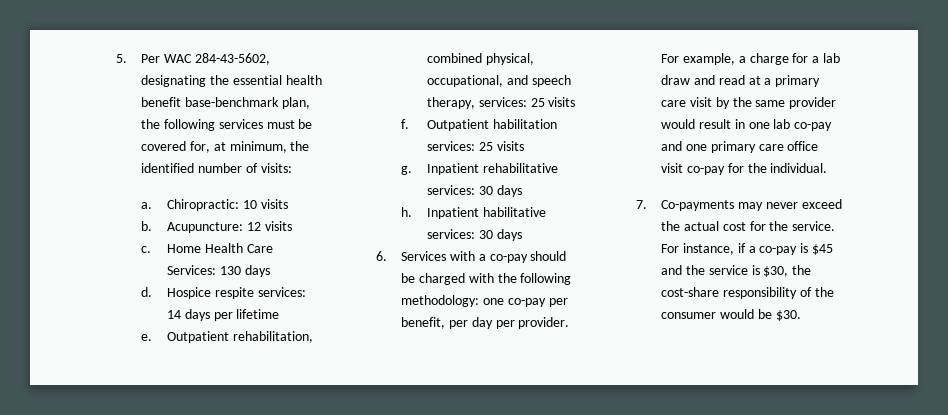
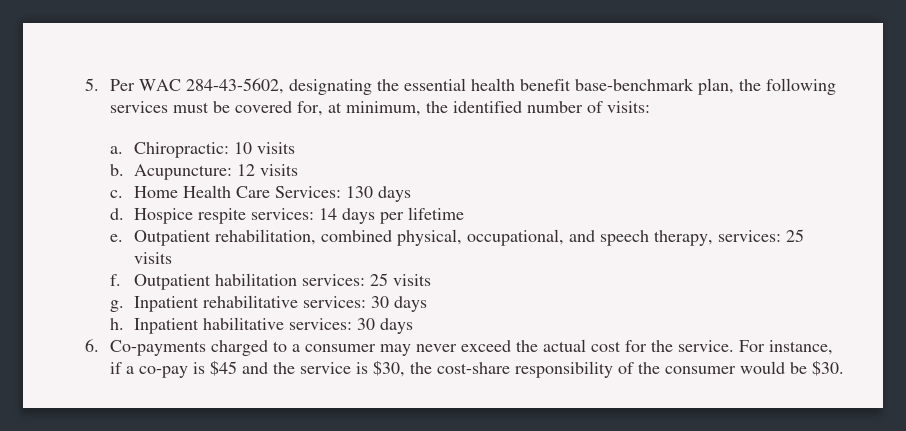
- 6. Services with a co-pay should be charged with the following methodology: one co-pay per benefit, per day per provider. For example, a charge for a lab draw and read at a primary care visit by the same provider would result in one lab co-pay and one primary care office visit co-pay for the individual.
- 7. Co-payments may never exceed the actual cost for the service.
+ 6. Co-payments charged to a consumer may never exceed the actual cost for the service.

